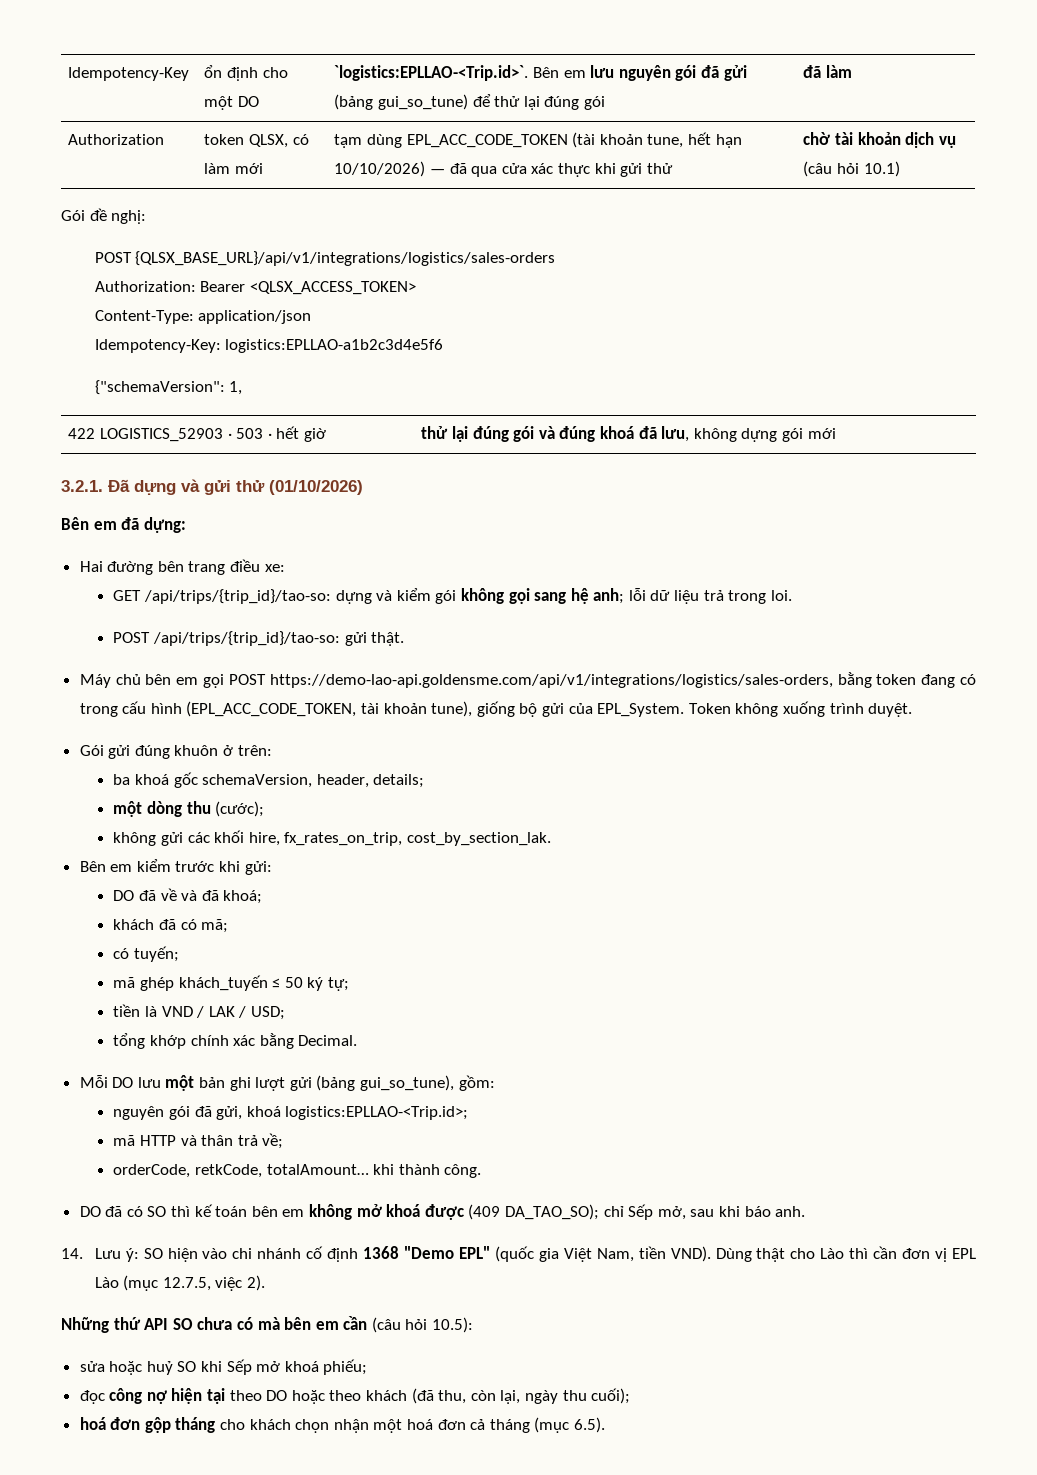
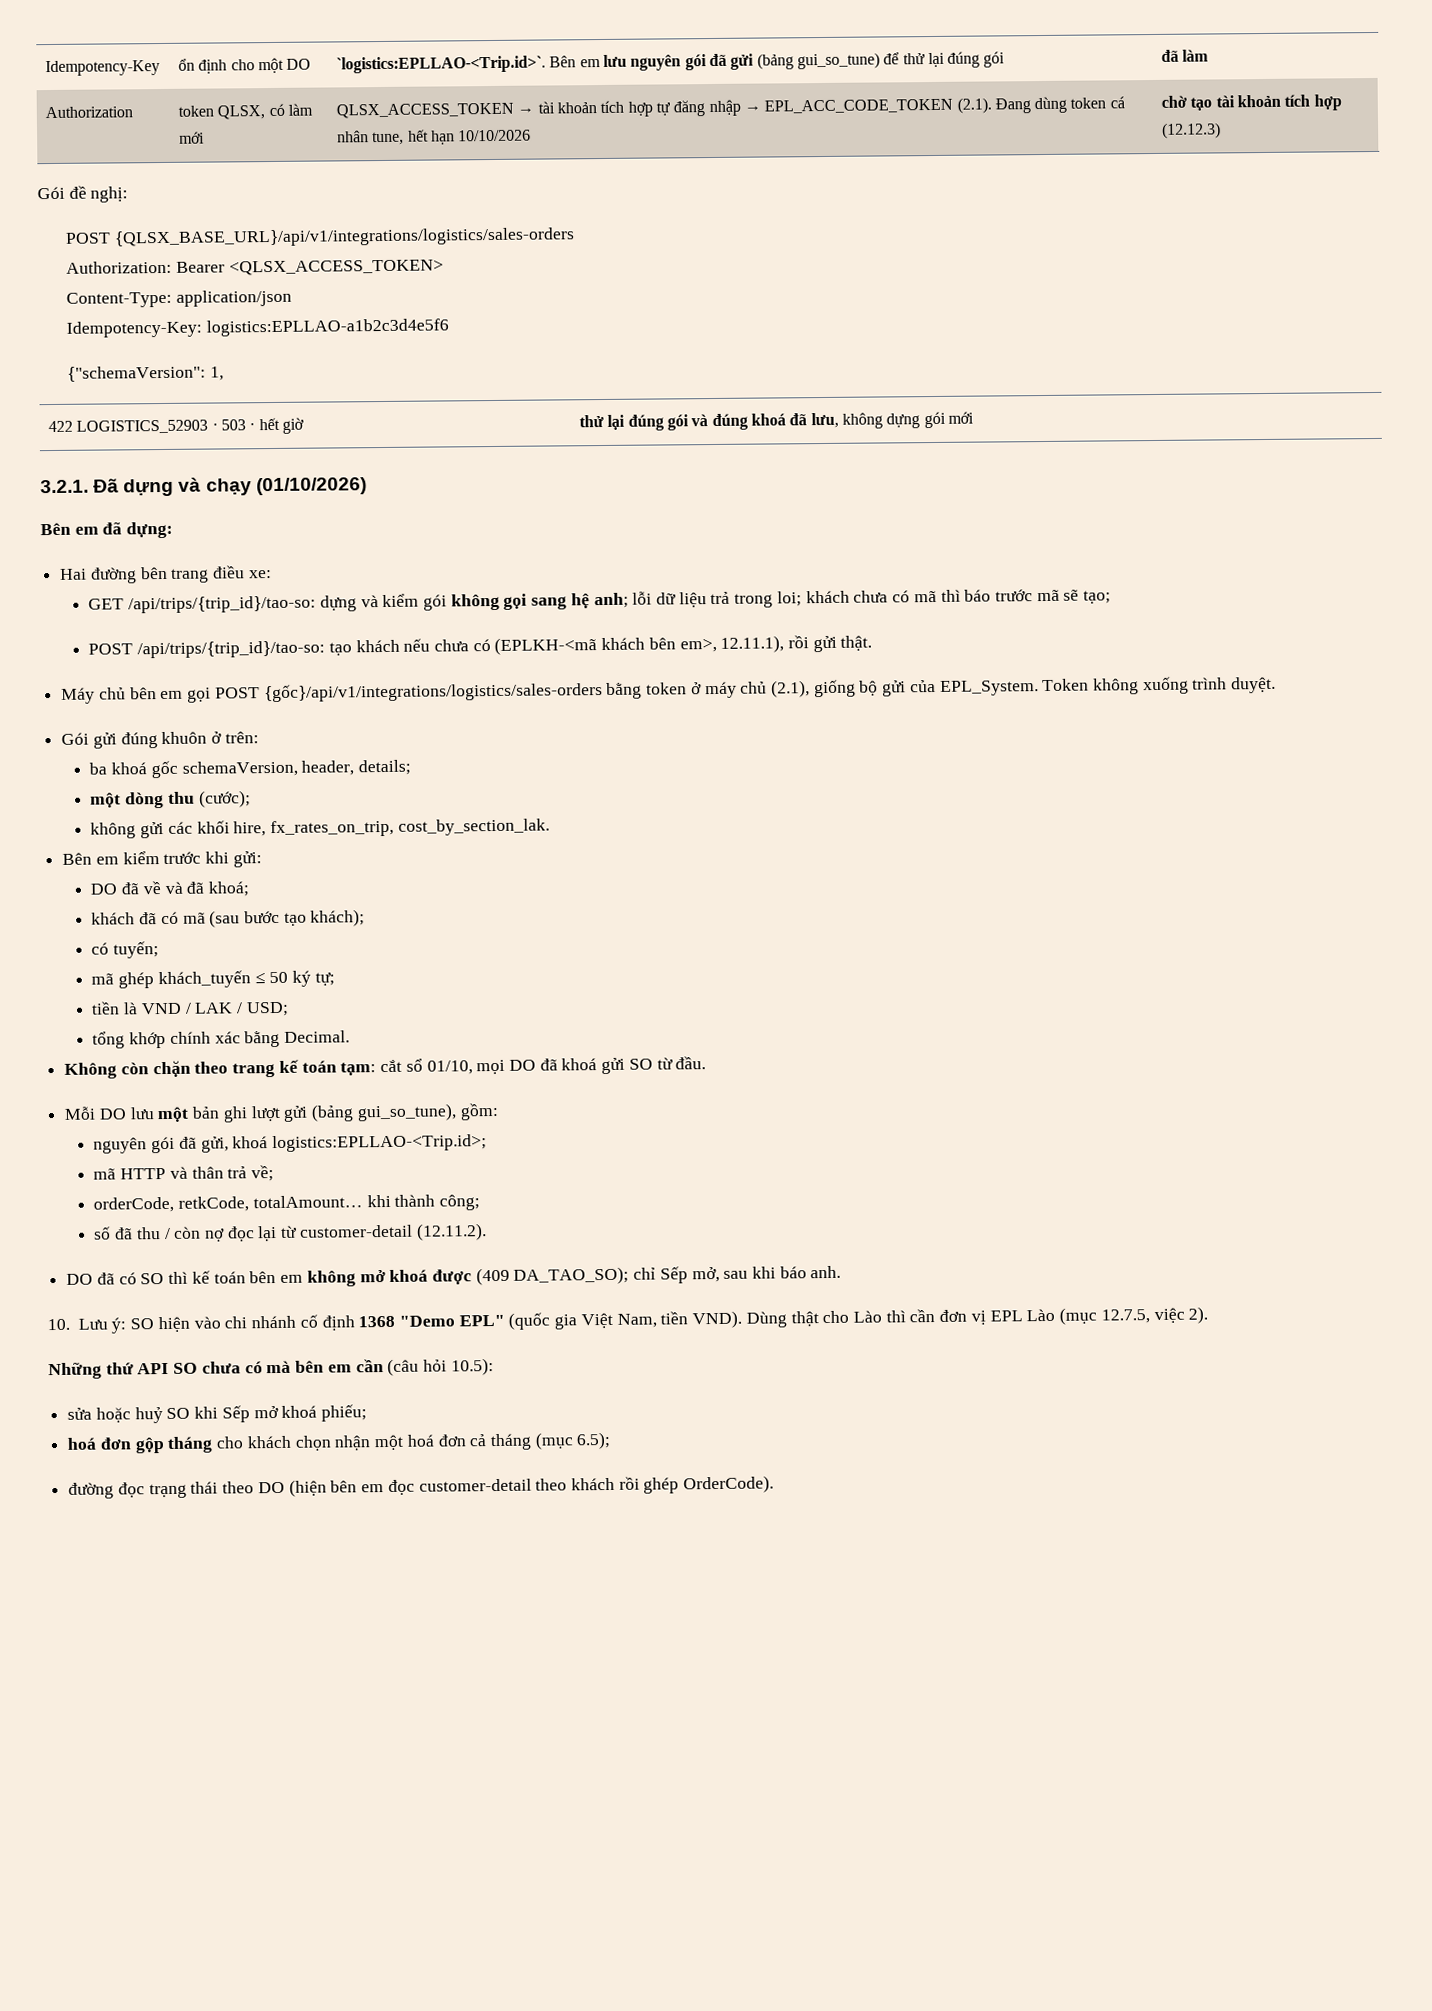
- Authorization | token QLSX, có làm mới | tạm dùng EPL_ACC_CODE_TOKEN (tài khoản tune, hết hạn 10/10/2026) — đã qua cửa xác thực khi gửi thử | chờ tài khoản dịch vụ (câu hỏi 10.1)
+ Authorization | token QLSX, có làm mới | QLSX_ACCESS_TOKEN → tài khoản tích hợp tự đăng nhập → EPL_ACC_CODE_TOKEN (2.1). Đang dùng token cá nhân tune, hết hạn 10/10/2026 | chờ tạo tài khoản tích hợp (12.12.3)
- 3.2.1. Đã dựng và gửi thử (01/10/2026)
+ 3.2.1. Đã dựng và chạy (01/10/2026)
- GET /api/trips/{trip_id}/tao-so: dựng và kiểm gói không gọi sang hệ anh; lỗi dữ liệu trả trong loi.
- POST /api/trips/{trip_id}/tao-so: gửi thật.
+ GET /api/trips/{trip_id}/tao-so: dựng và kiểm gói không gọi sang hệ anh; lỗi dữ liệu trả trong loi; khách chưa có mã thì báo trước mã sẽ tạo;
+ POST /api/trips/{trip_id}/tao-so: tạo khách nếu chưa có (EPLKH-<mã khách bên em>, 12.11.1), rồi gửi thật.
- Máy chủ bên em gọi POST https://demo-lao-api.goldensme.com/api/v1/integrations/logistics/sales-orders, bằng token đang có trong cấu hình (EPL_ACC_CODE_TOKEN, tài khoản tune), giống bộ gửi của EPL_System.
+ Máy chủ bên em gọi POST {gốc}/api/v1/integrations/logistics/sales-orders bằng token ở máy chủ (2.1), giống bộ gửi của EPL_System.
- khách đã có mã;
+ khách đã có mã (sau bước tạo khách);
+ Không còn chặn theo trang kế toán tạm: cắt sổ 01/10, mọi DO đã khoá gửi SO từ đầu.
- orderCode, retkCode, totalAmount… khi thành công.
+ orderCode, retkCode, totalAmount… khi thành công;
+ số đã thu / còn nợ đọc lại từ customer-detail (12.11.2).
- 14. Lưu ý: SO hiện vào chi nhánh cố định 1368 "Demo EPL" (quốc gia Việt Nam, tiền VND).
+ 10. Lưu ý: SO hiện vào chi nhánh cố định 1368 "Demo EPL" (quốc gia Việt Nam, tiền VND).
- đọc công nợ hiện tại theo DO hoặc theo khách (đã thu, còn lại, ngày thu cuối);
- hoá đơn gộp tháng cho khách chọn nhận một hoá đơn cả tháng (mục 6.5).
+ hoá đơn gộp tháng cho khách chọn nhận một hoá đơn cả tháng (mục 6.5);
+ đường đọc trạng thái theo DO (hiện bên em đọc customer-detail theo khách rồi ghép OrderCode).

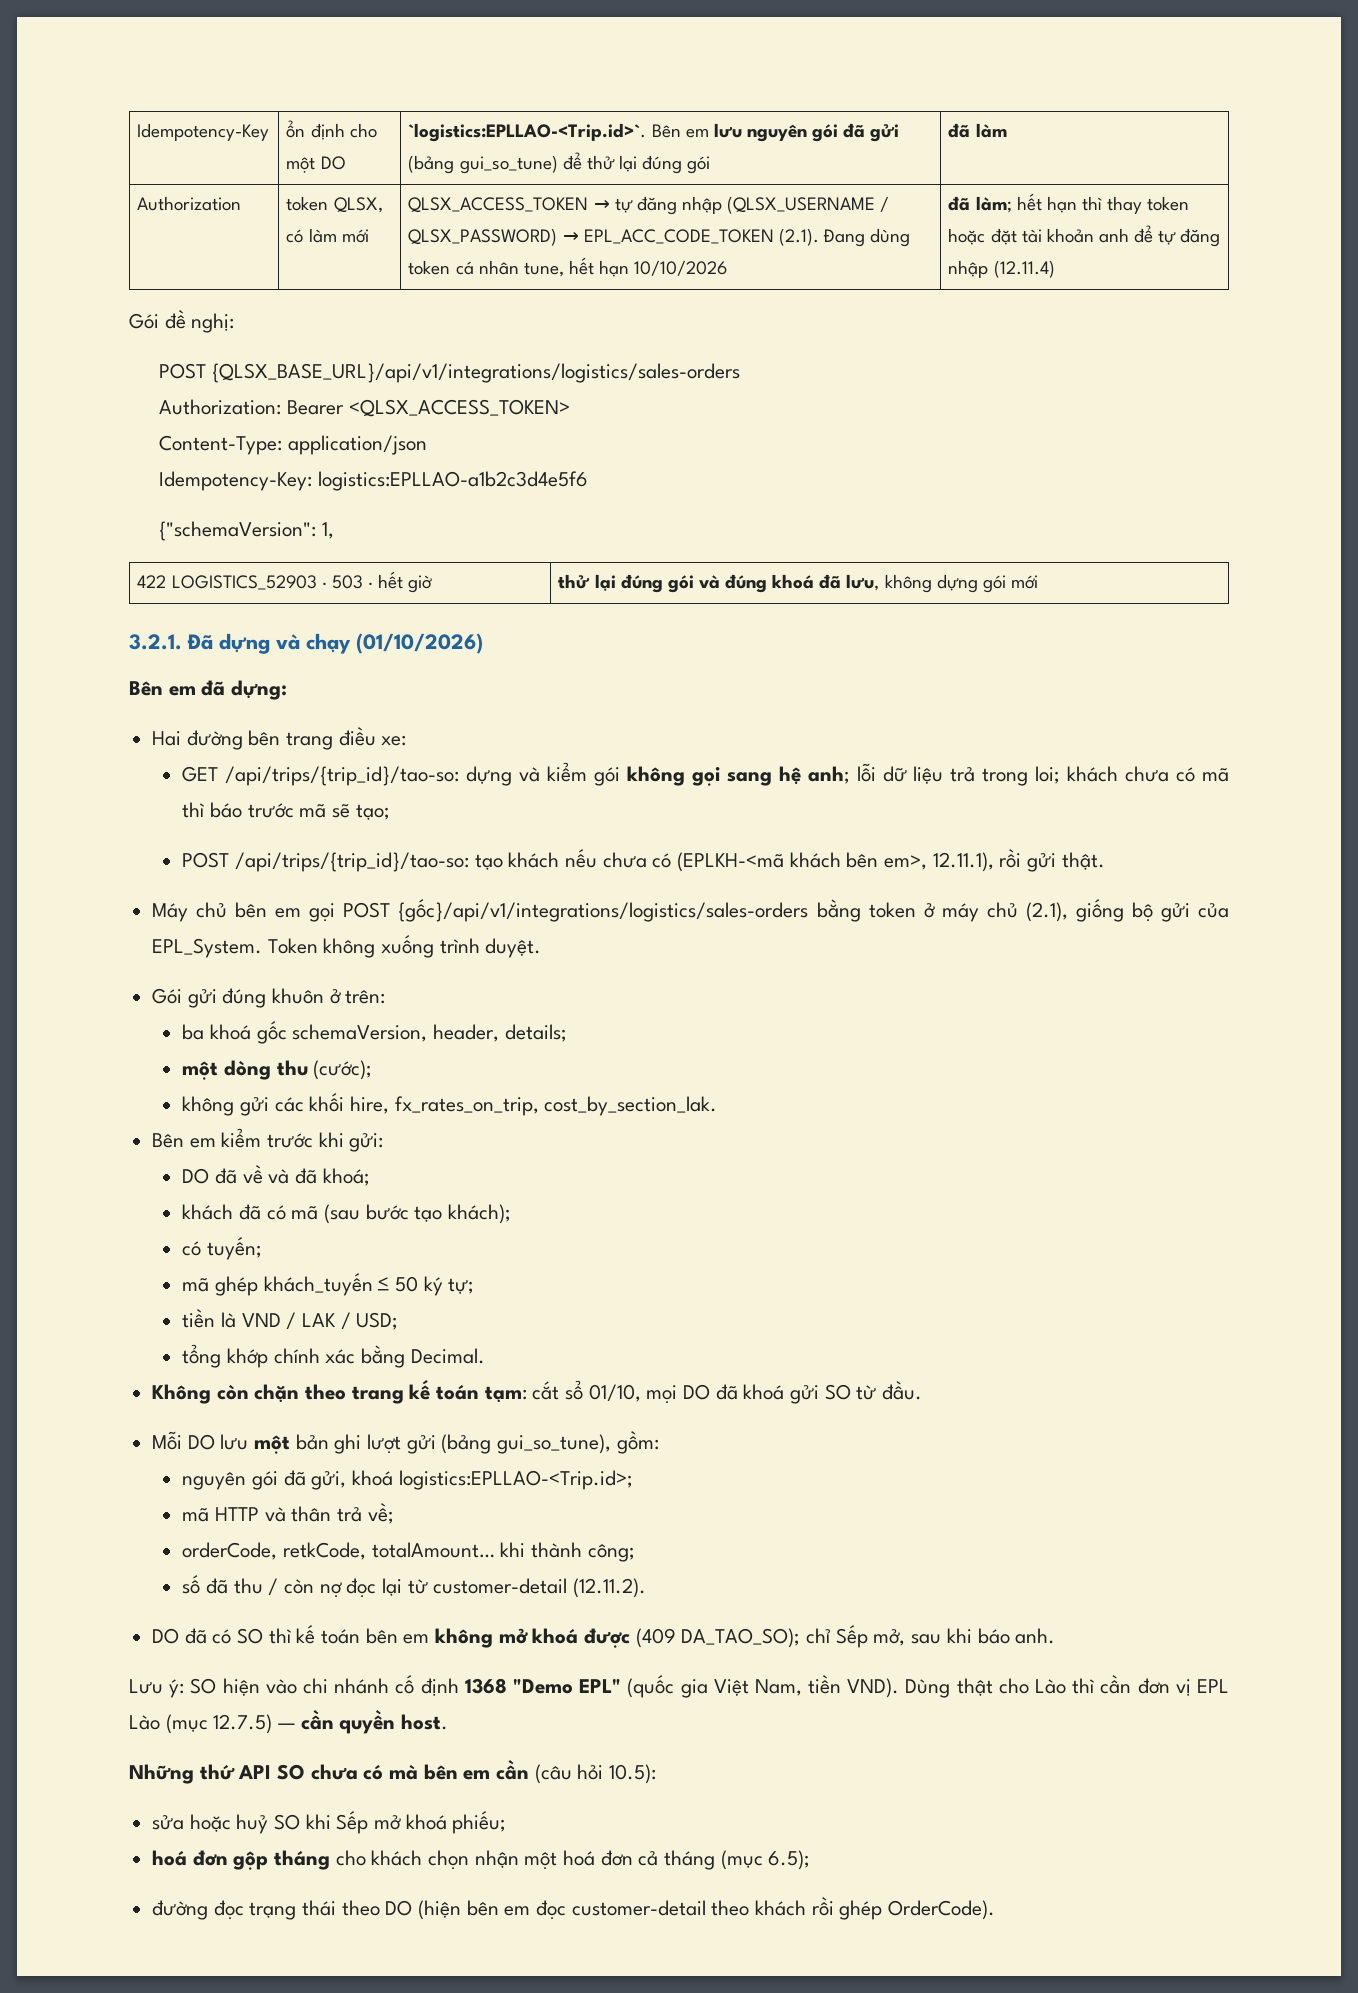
- QLSX_ACCESS_TOKEN → tài khoản tích hợp tự đăng nhập → EPL_ACC_CODE_TOKEN (2.1). Đang dùng token cá nhân tune, hết hạn 10/10/2026
+ QLSX_ACCESS_TOKEN → tự đăng nhập (QLSX_USERNAME / QLSX_PASSWORD) → EPL_ACC_CODE_TOKEN (2.1). Đang dùng token cá nhân tune, hết hạn 10/10/2026
- chờ tạo tài khoản tích hợp (12.12.3)
+ đã làm; hết hạn thì thay token hoặc đặt tài khoản anh để tự đăng nhập (12.11.4)
- 10. Lưu ý: SO hiện vào chi nhánh cố định 1368 "Demo EPL" (quốc gia Việt Nam, tiền VND).
+ Lưu ý: SO hiện vào chi nhánh cố định 1368 "Demo EPL" (quốc gia Việt Nam, tiền VND).
- Dùng thật cho Lào thì cần đơn vị EPL Lào (mục 12.7.5, việc 2).
+ Dùng thật cho Lào thì cần đơn vị EPL Lào (mục 12.7.5) — cần quyền host.

